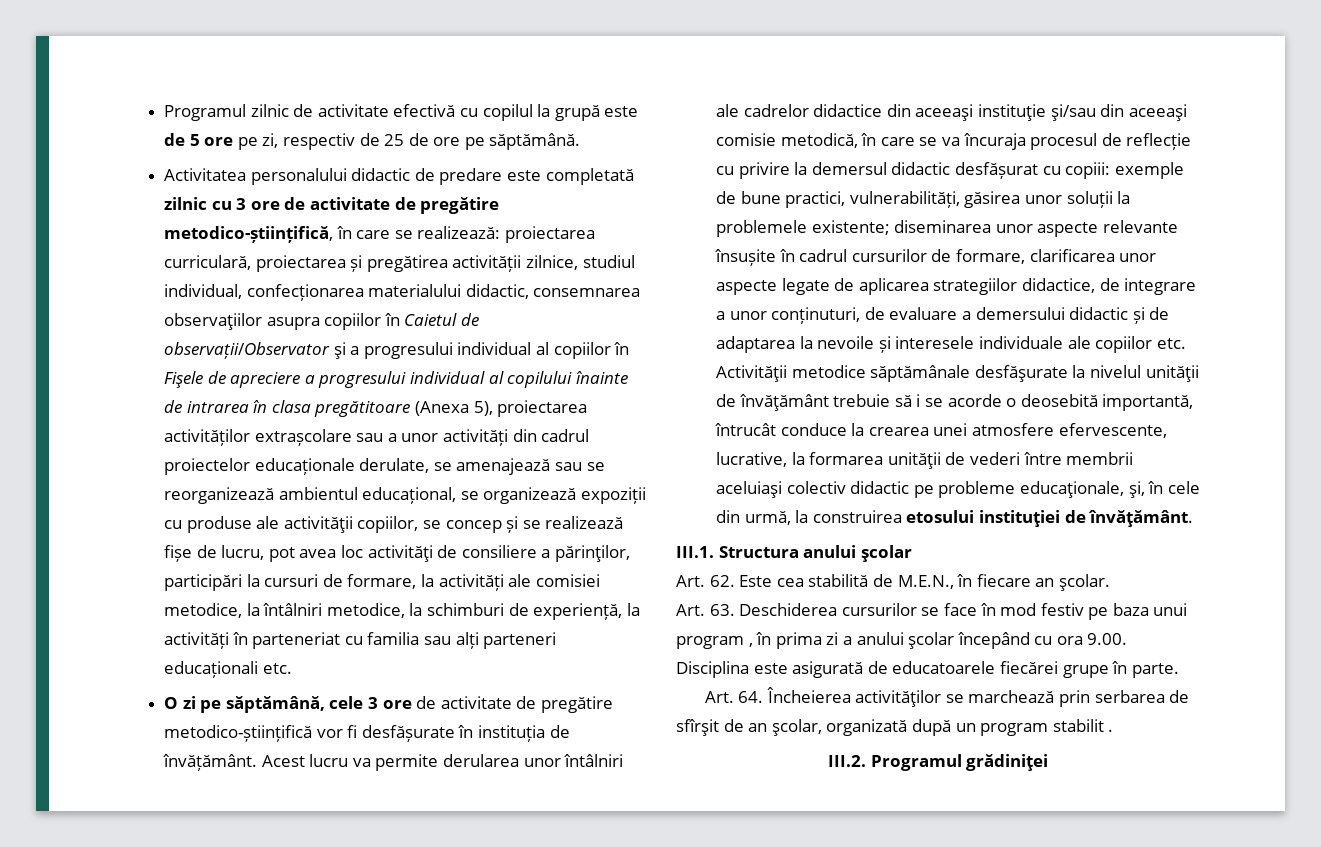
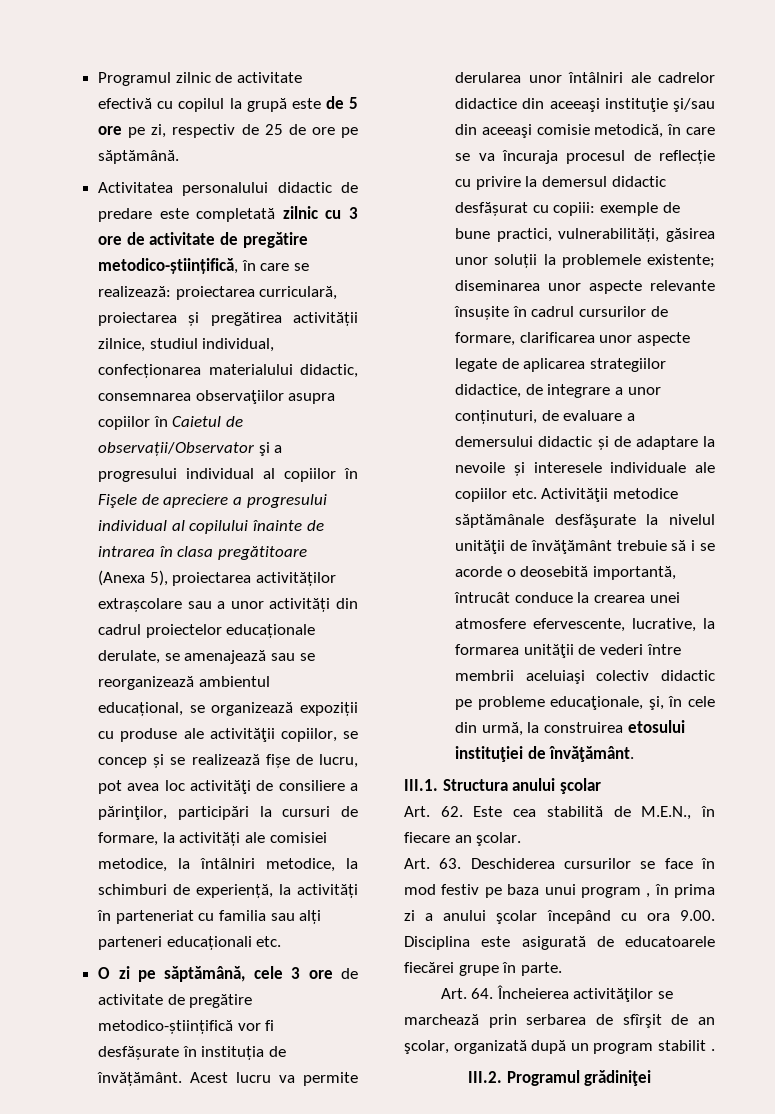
- diseminarea unor aspecte relevante însușite în cadrul cursurilor de formare, clarificarea unor aspecte legate de aplicarea strategiilor didactice, de integrare a unor conținuturi, de evaluare a demersului didactic și de adaptarea la nevoile și interesele individuale ale copiilor etc. Activităţii metodice săptămânale desfăşurate la nivelul unităţii de învăţământ trebuie să i se acorde o deosebită importantă, întrucât conduce la crearea unei atmosfere efervescente, lucrative, la formarea unităţii de vederi între membrii aceluiaşi colectiv didactic pe probleme educaţionale, şi, în cele din urmă, la construirea etosului instituţiei de învăţământ.
+ diseminarea unor aspecte relevante însușite în cadrul cursurilor de formare, clarificarea unor aspecte legate de aplicarea strategiilor didactice, de integrare a unor conținuturi, de evaluare a demersului didactic și de adaptare la nevoile și interesele individuale ale copiilor etc. Activităţii metodice săptămânale desfăşurate la nivelul unităţii de învăţământ trebuie să i se acorde o deosebită importantă, întrucât conduce la crearea unei atmosfere efervescente, lucrative, la formarea unităţii de vederi între membrii aceluiaşi colectiv didactic pe probleme educaţionale, şi, în cele din urmă, la construirea etosului instituţiei de învăţământ.

